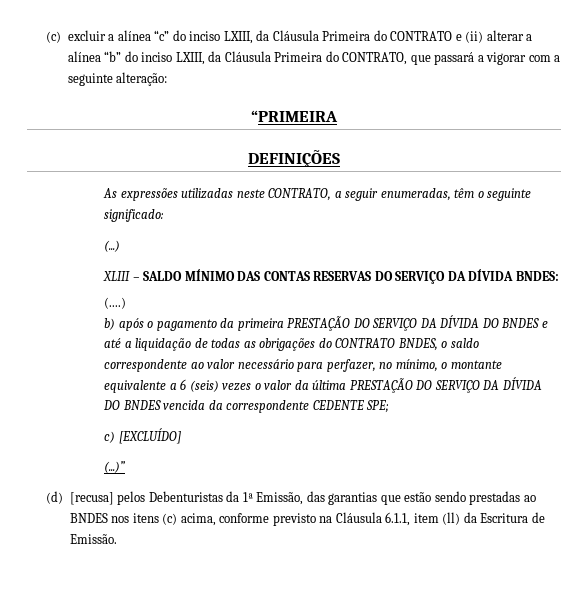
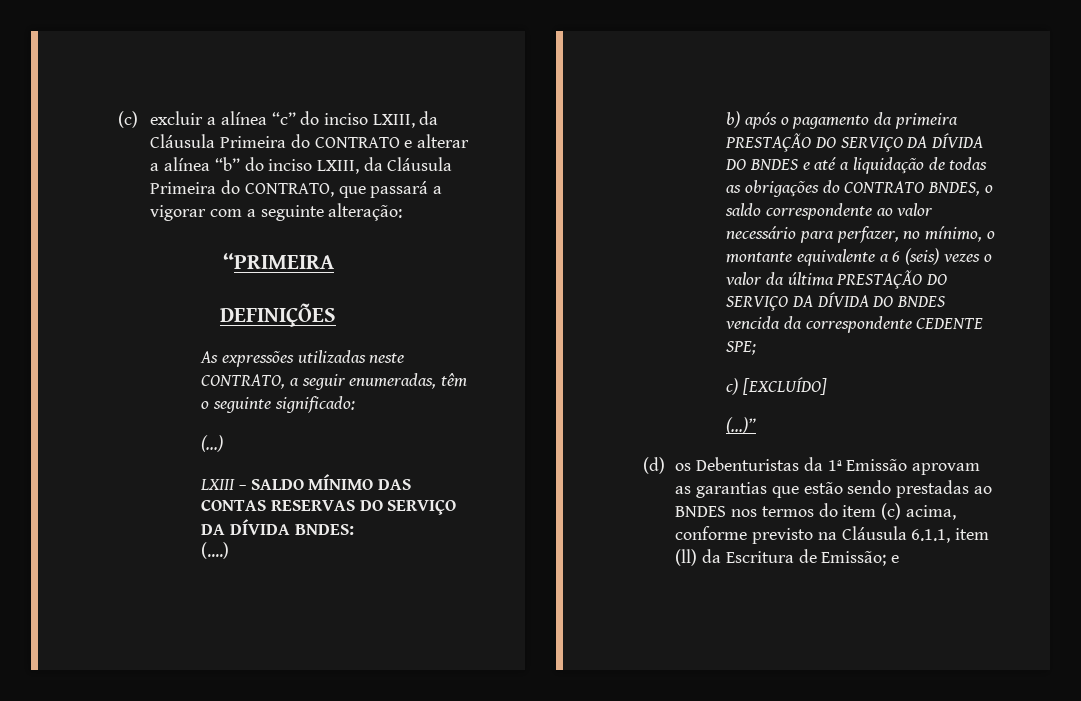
- (c) excluir a alínea “c” do inciso LXIII, da Cláusula Primeira do CONTRATO e (ii) alterar a alínea “b” do inciso LXIII, da Cláusula Primeira do CONTRATO, que passará a vigorar com a seguinte alteração:
+ (c) excluir a alínea “c” do inciso LXIII, da Cláusula Primeira do CONTRATO e alterar a alínea “b” do inciso LXIII, da Cláusula Primeira do CONTRATO, que passará a vigorar com a seguinte alteração:
- XLIII – SALDO MÍNIMO DAS CONTAS RESERVAS DO SERVIÇO DA DÍVIDA BNDES:
+ LXIII – SALDO MÍNIMO DAS CONTAS RESERVAS DO SERVIÇO DA DÍVIDA BNDES:
- (d) [recusa] pelos Debenturistas da 1ª Emissão, das garantias que estão sendo prestadas ao BNDES nos itens (c) acima, conforme previsto na Cláusula 6.1.1, item (ll) da Escritura de Emissão.
+ (d) os Debenturistas da 1ª Emissão aprovam as garantias que estão sendo prestadas ao BNDES nos termos do item (c) acima, conforme previsto na Cláusula 6.1.1, item (ll) da Escritura de Emissão; e

